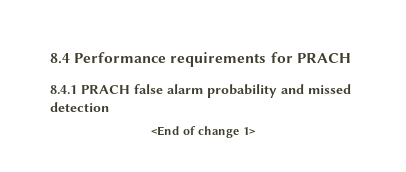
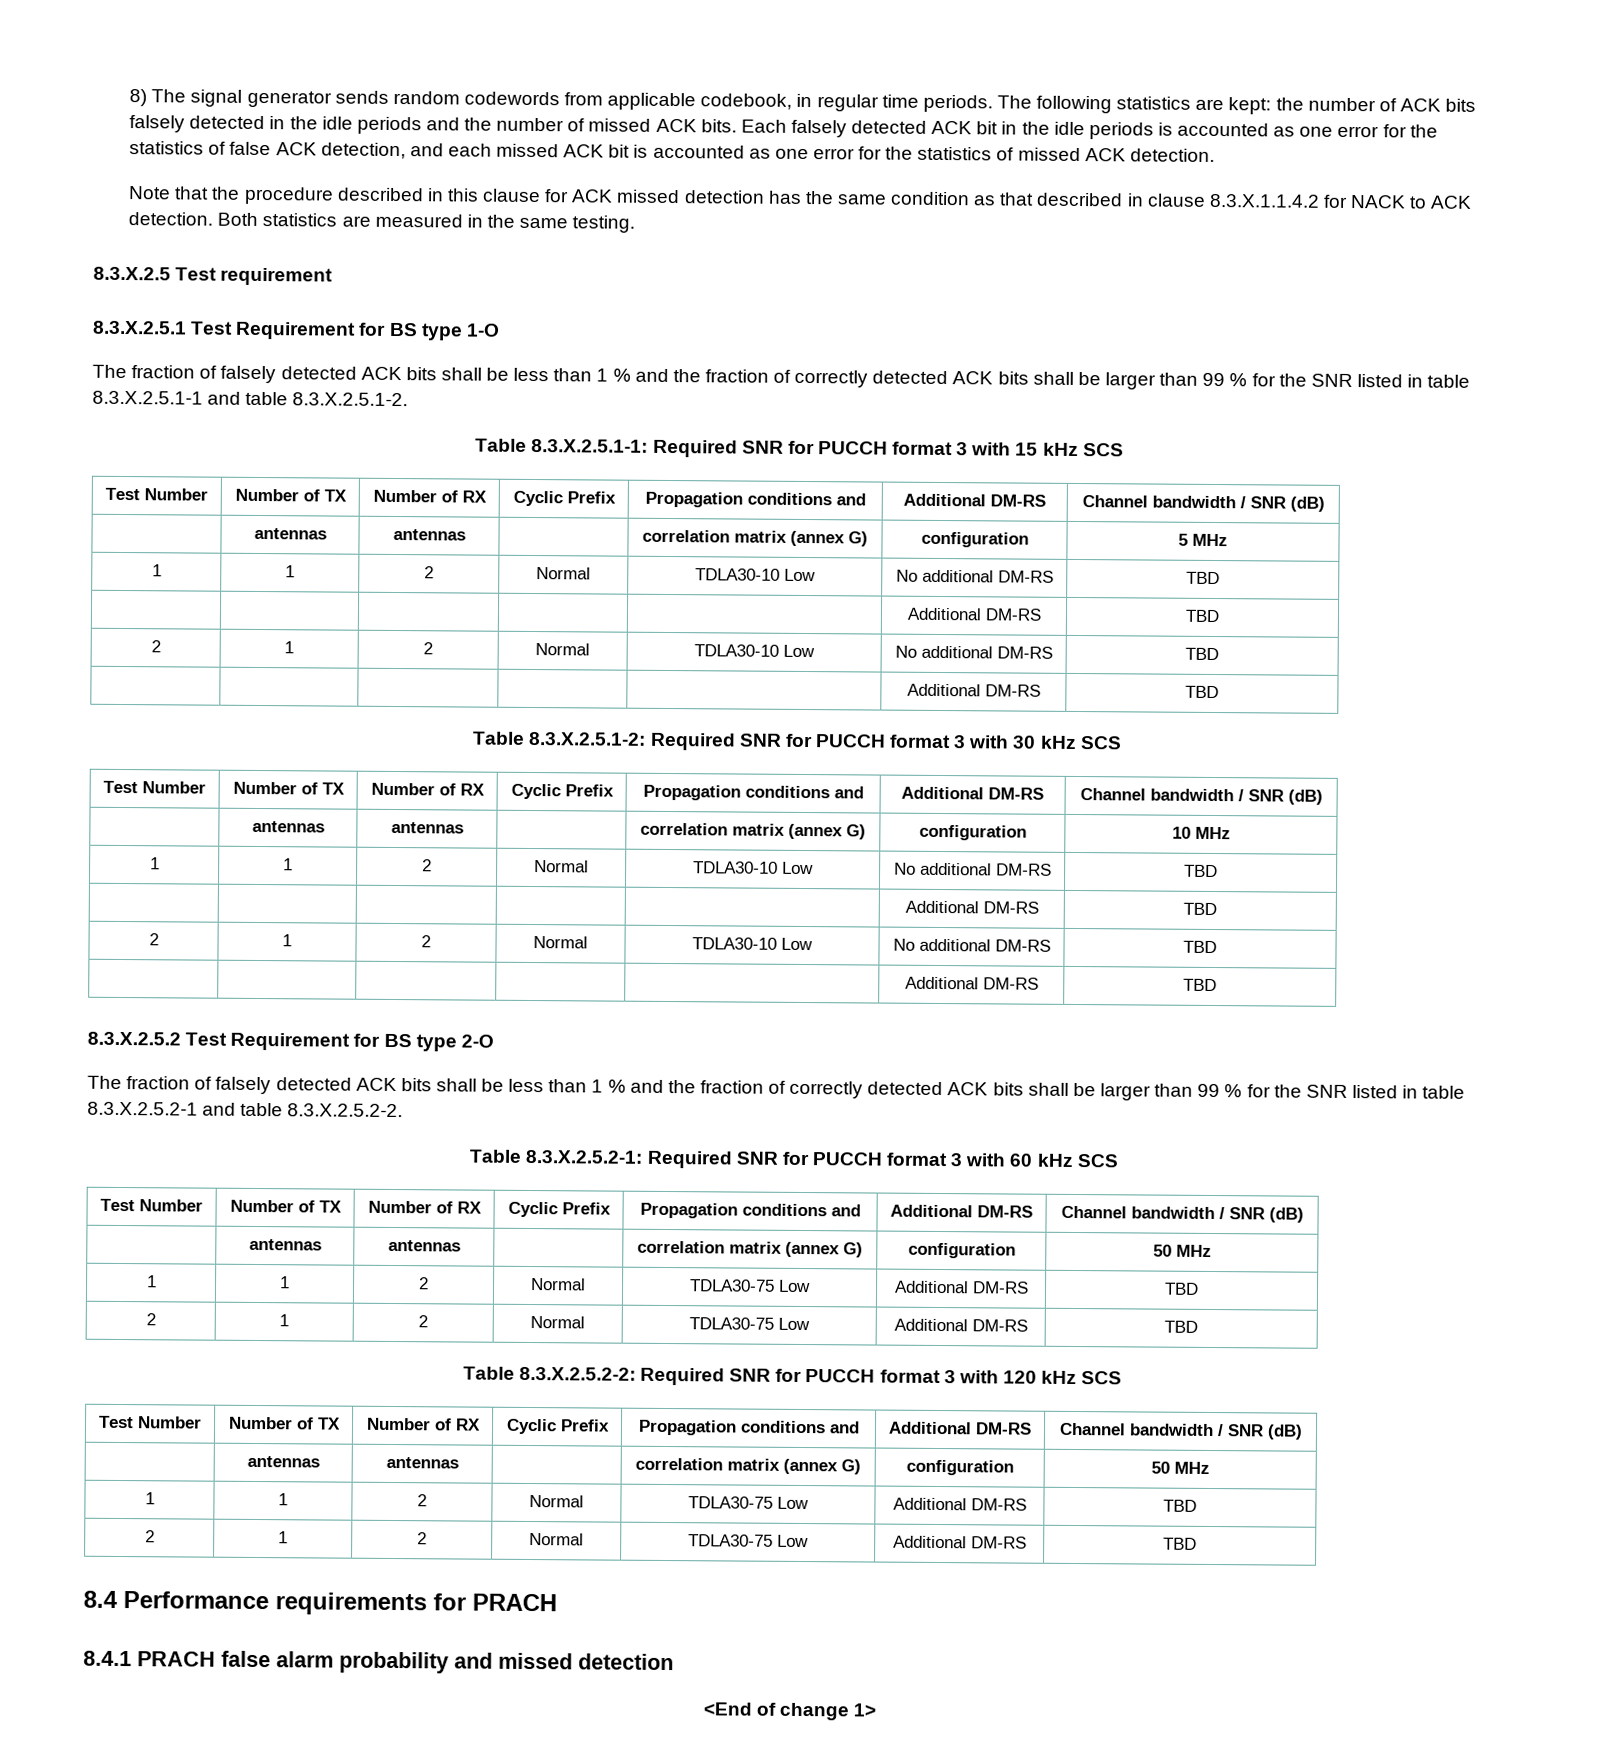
+ 8) The signal generator sends random codewords from applicable codebook, in regular time periods. The following statistics are kept: the number of ACK bits falsely detected in the idle periods and the number of missed ACK bits. Each falsely detected ACK bit in the idle periods is accounted as one error for the statistics of false ACK detection, and each missed ACK bit is accounted as one error for the statistics of missed ACK detection.
+ Note that the procedure described in this clause for ACK missed detection has the same condition as that described in clause 8.3.X.1.1.4.2 for NACK to ACK detection. Both statistics are measured in the same testing.
+ 8.3.X.2.5 Test requirement
+ 8.3.X.2.5.1 Test Requirement for BS type 1-O
+ The fraction of falsely detected ACK bits shall be less than 1 % and the fraction of correctly detected ACK bits shall be larger than 99 % for the SNR listed in table 8.3.X.2.5.1-1 and table 8.3.X.2.5.1-2.
+ Table 8.3.X.2.5.1-1: Required SNR for PUCCH format 3 with 15 kHz SCS
+ Test Number | Number of TX | Number of RX | Cyclic Prefix | Propagation conditions and | Additional DM-RS | Channel bandwidth / SNR (dB)
+ | antennas | antennas | | correlation matrix (annex G) | configuration | 5 MHz
+ 1 | 1 | 2 | Normal | TDLA30-10 Low | No additional DM-RS | TBD
+ | | | | | Additional DM-RS | TBD
+ 2 | 1 | 2 | Normal | TDLA30-10 Low | No additional DM-RS | TBD
+ | | | | | Additional DM-RS | TBD
+ Table 8.3.X.2.5.1-2: Required SNR for PUCCH format 3 with 30 kHz SCS
+ Test Number | Number of TX | Number of RX | Cyclic Prefix | Propagation conditions and | Additional DM-RS | Channel bandwidth / SNR (dB)
+ | antennas | antennas | | correlation matrix (annex G) | configuration | 10 MHz
+ 1 | 1 | 2 | Normal | TDLA30-10 Low | No additional DM-RS | TBD
+ | | | | | Additional DM-RS | TBD
+ 2 | 1 | 2 | Normal | TDLA30-10 Low | No additional DM-RS | TBD
+ | | | | | Additional DM-RS | TBD
+ 8.3.X.2.5.2 Test Requirement for BS type 2-O
+ The fraction of falsely detected ACK bits shall be less than 1 % and the fraction of correctly detected ACK bits shall be larger than 99 % for the SNR listed in table 8.3.X.2.5.2-1 and table 8.3.X.2.5.2-2.
+ Table 8.3.X.2.5.2-1: Required SNR for PUCCH format 3 with 60 kHz SCS
+ Test Number | Number of TX | Number of RX | Cyclic Prefix | Propagation conditions and | Additional DM-RS | Channel bandwidth / SNR (dB)
+ | antennas | antennas | | correlation matrix (annex G) | configuration | 50 MHz
+ 1 | 1 | 2 | Normal | TDLA30-75 Low | Additional DM-RS | TBD
+ 2 | 1 | 2 | Normal | TDLA30-75 Low | Additional DM-RS | TBD
+ Table 8.3.X.2.5.2-2: Required SNR for PUCCH format 3 with 120 kHz SCS
+ Test Number | Number of TX | Number of RX | Cyclic Prefix | Propagation conditions and | Additional DM-RS | Channel bandwidth / SNR (dB)
+ | antennas | antennas | | correlation matrix (annex G) | configuration | 50 MHz
+ 1 | 1 | 2 | Normal | TDLA30-75 Low | Additional DM-RS | TBD
+ 2 | 1 | 2 | Normal | TDLA30-75 Low | Additional DM-RS | TBD

